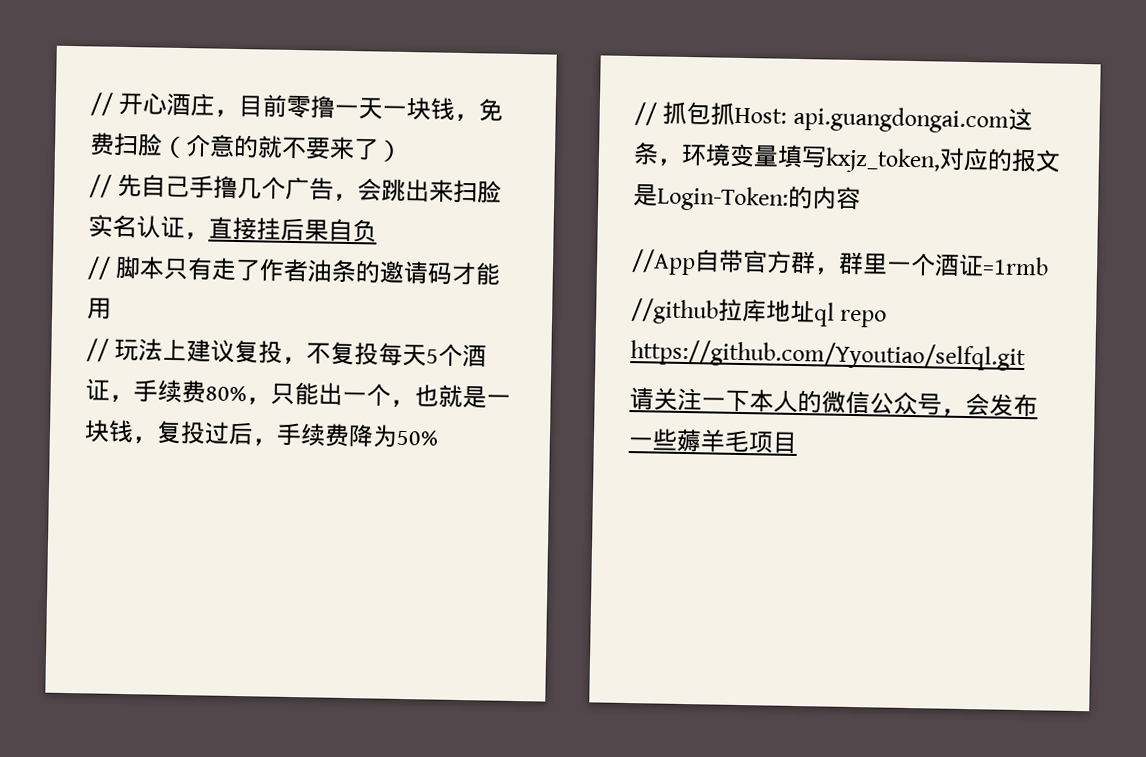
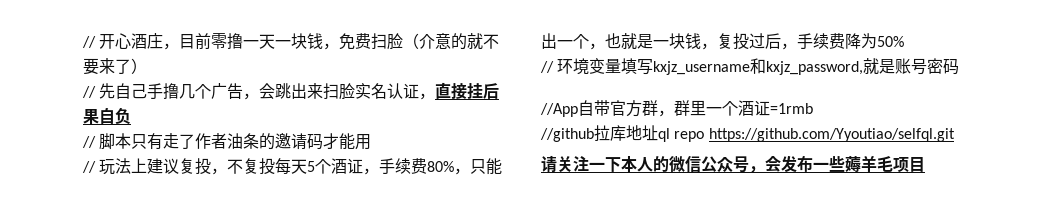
- // 抓包抓Host: api.guangdongai.com这条，环境变量填写kxjz_token,对应的报文是Login-Token:的内容
+ // 环境变量填写kxjz_username和kxjz_password,就是账号密码

